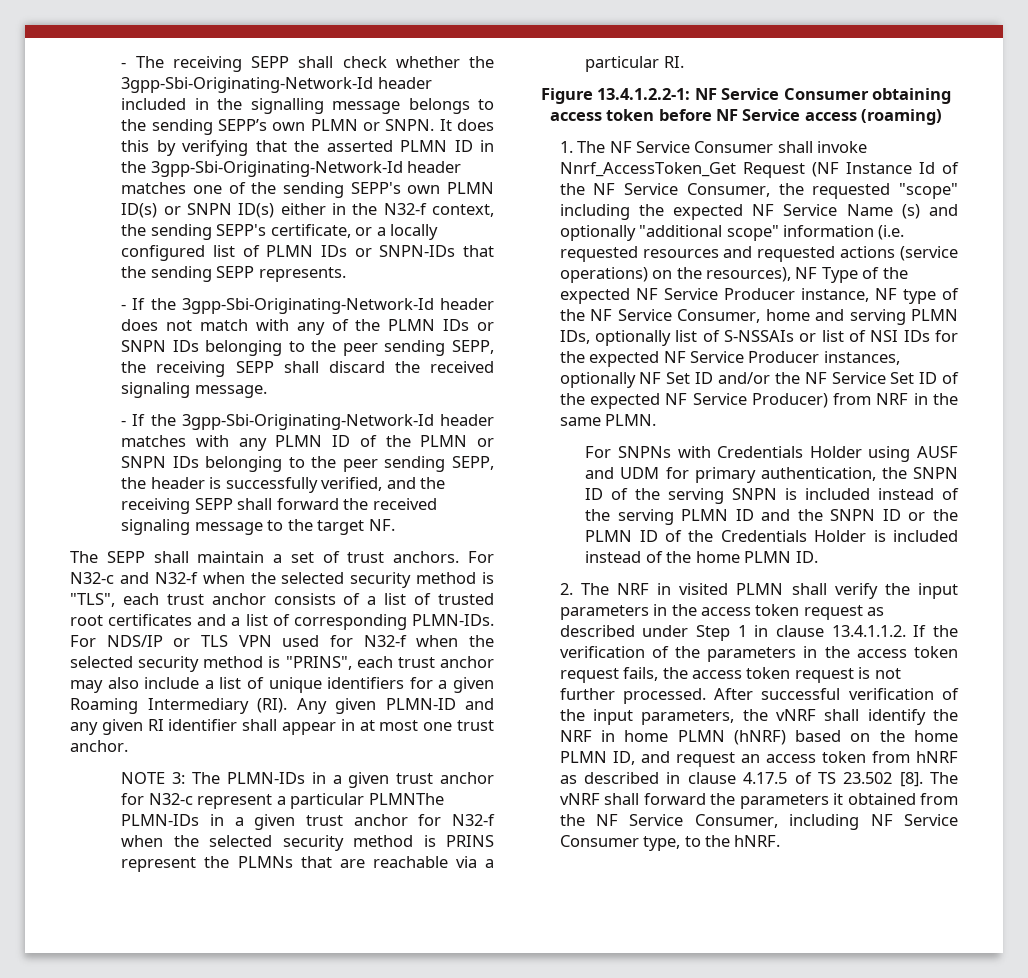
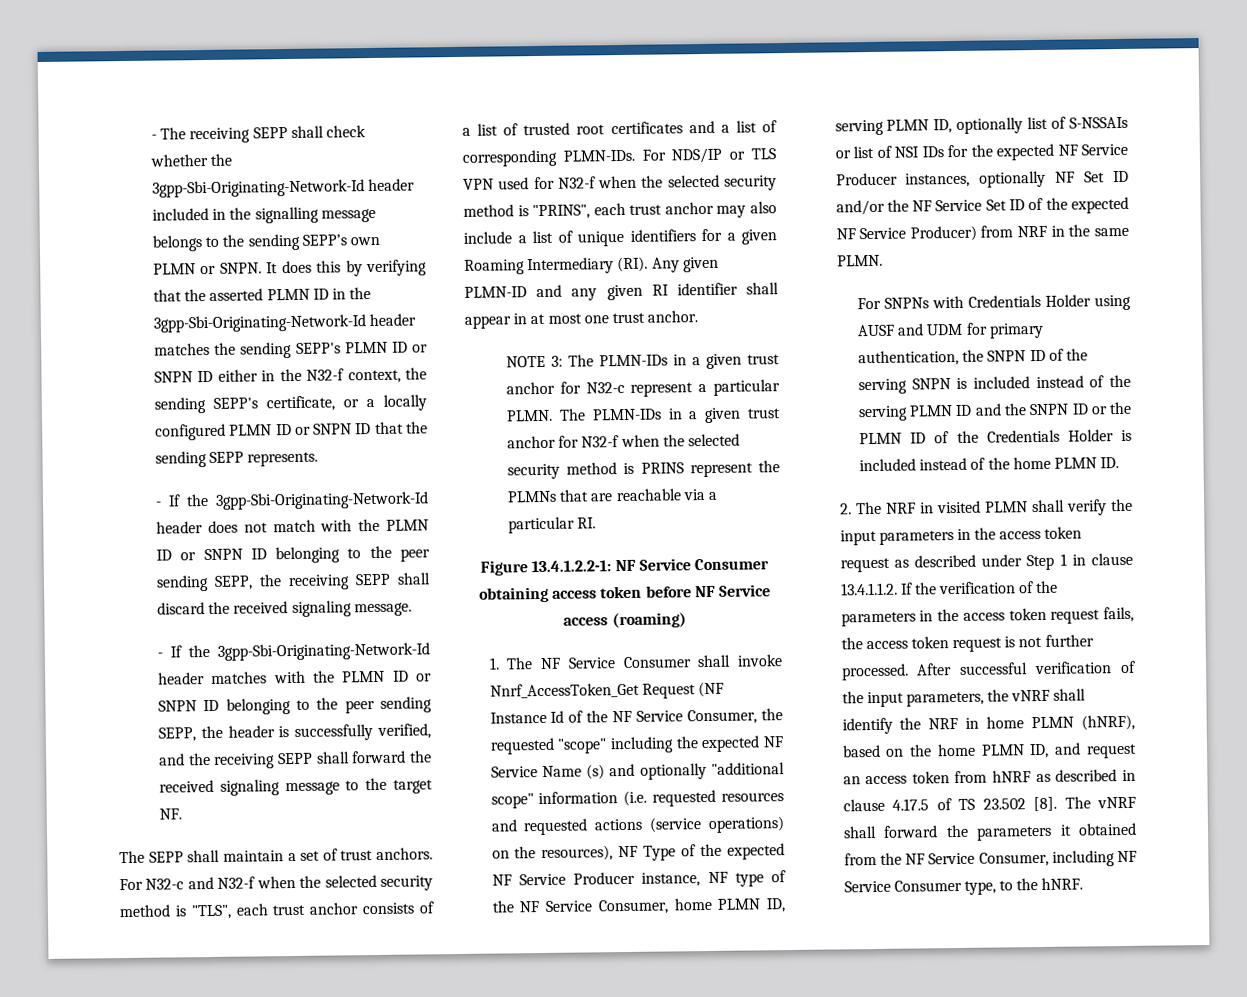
- It does this by verifying that the asserted PLMN ID in the 3gpp-Sbi-Originating-Network-Id header matches one of the sending SEPP's own PLMN ID(s) or SNPN ID(s) either in the N32-f context, the sending SEPP's certificate, or a locally configured list of PLMN IDs or SNPN-IDs that the sending SEPP represents.
+ It does this by verifying that the asserted PLMN ID in the 3gpp-Sbi-Originating-Network-Id header matches the sending SEPP's PLMN ID or SNPN ID either in the N32-f context, the sending SEPP's certificate, or a locally configured PLMN ID or SNPN ID that the sending SEPP represents.
- - If the 3gpp-Sbi-Originating-Network-Id header does not match with any of the PLMN IDs or SNPN IDs belonging to the peer sending SEPP, the receiving SEPP shall discard the received signaling message.
+ - If the 3gpp-Sbi-Originating-Network-Id header does not match with the PLMN ID or SNPN ID belonging to the peer sending SEPP, the receiving SEPP shall discard the received signaling message.
- - If the 3gpp-Sbi-Originating-Network-Id header matches with any PLMN ID of the PLMN or SNPN IDs belonging to the peer sending SEPP, the header is successfully verified, and the receiving SEPP shall forward the received signaling message to the target NF.
+ - If the 3gpp-Sbi-Originating-Network-Id header matches with the PLMN ID or SNPN ID belonging to the peer sending SEPP, the header is successfully verified, and the receiving SEPP shall forward the received signaling message to the target NF.
- NOTE 3: The PLMN-IDs in a given trust anchor for N32-c represent a particular PLMNThe PLMN-IDs in a given trust anchor for N32-f when the selected security method is PRINS represent the PLMNs that are reachable via a particular RI.
+ NOTE 3: The PLMN-IDs in a given trust anchor for N32-c represent a particular PLMN. The PLMN-IDs in a given trust anchor for N32-f when the selected security method is PRINS represent the PLMNs that are reachable via a particular RI.
- 1. The NF Service Consumer shall invoke Nnrf_AccessToken_Get Request (NF Instance Id of the NF Service Consumer, the requested "scope" including the expected NF Service Name (s) and optionally "additional scope" information (i.e. requested resources and requested actions (service operations) on the resources), NF Type of the expected NF Service Producer instance, NF type of the NF Service Consumer, home and serving PLMN IDs, optionally list of S-NSSAIs or list of NSI IDs for the expected NF Service Producer instances, optionally NF Set ID and/or the NF Service Set ID of the expected NF Service Producer) from NRF in the same PLMN.
+ 1. The NF Service Consumer shall invoke Nnrf_AccessToken_Get Request (NF Instance Id of the NF Service Consumer, the requested "scope" including the expected NF Service Name (s) and optionally "additional scope" information (i.e. requested resources and requested actions (service operations) on the resources), NF Type of the expected NF Service Producer instance, NF type of the NF Service Consumer, home PLMN ID, serving PLMN ID, optionally list of S-NSSAIs or list of NSI IDs for the expected NF Service Producer instances, optionally NF Set ID and/or the NF Service Set ID of the expected NF Service Producer) from NRF in the same PLMN.
- After successful verification of the input parameters, the vNRF shall identify the NRF in home PLMN (hNRF) based on the home PLMN ID, and request an access token from hNRF as described in clause 4.17.5 of TS 23.502 [8].
+ After successful verification of the input parameters, the vNRF shall identify the NRF in home PLMN (hNRF), based on the home PLMN ID, and request an access token from hNRF as described in clause 4.17.5 of TS 23.502 [8].

